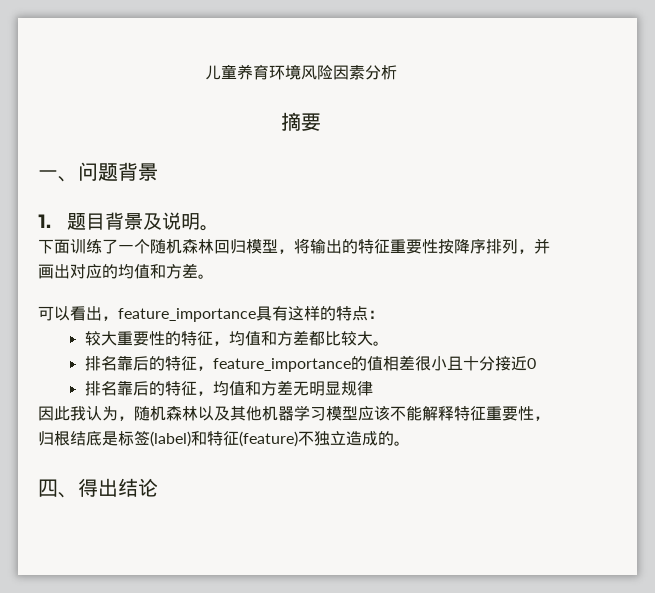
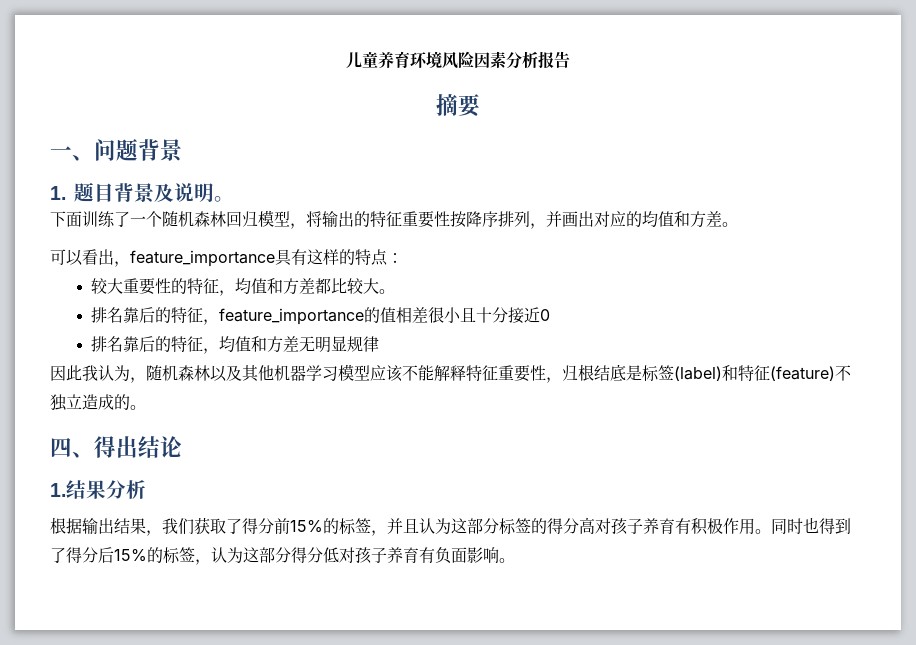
- 儿童养育环境风险因素分析
+ 儿童养育环境风险因素分析报告
+ 1.结果分析
+ 根据输出结果，我们获取了得分前15%的标签，并且认为这部分标签的得分高对孩子养育有积极作用。同时也得到了得分后15%的标签，认为这部分得分低对孩子养育有负面影响。

